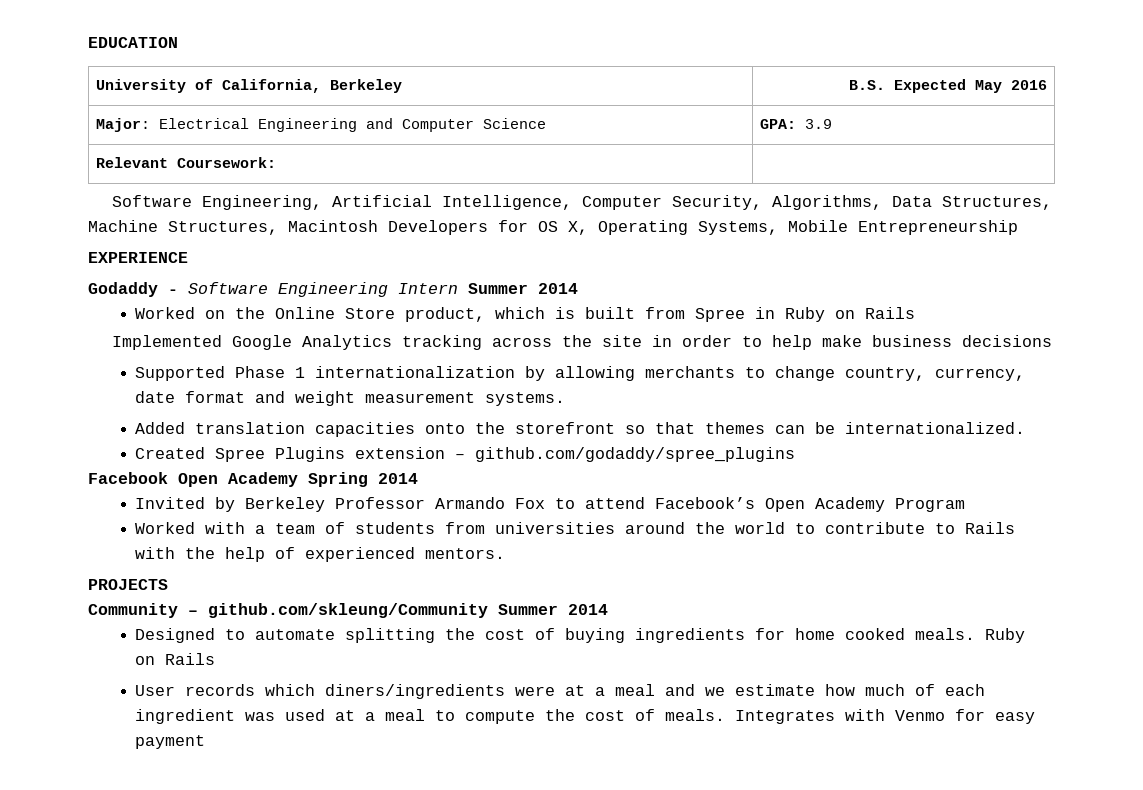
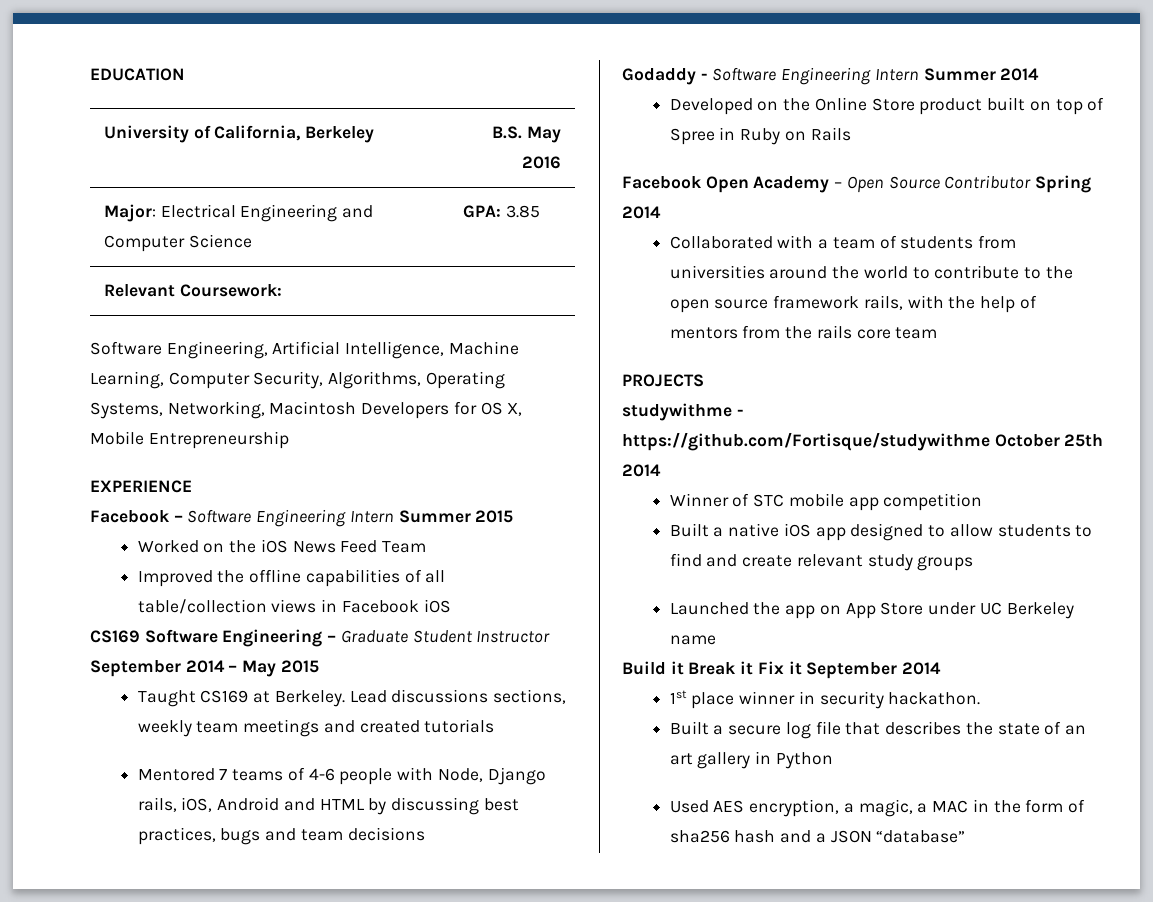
- University of California, Berkeley | B.S. Expected May 2016
+ University of California, Berkeley | B.S. May 2016
- Major: Electrical Engineering and Computer Science | GPA: 3.9
+ Major: Electrical Engineering and Computer Science | GPA: 3.85
- Software Engineering, Artificial Intelligence, Computer Security, Algorithms, Data Structures, Machine Structures, Macintosh Developers for OS X, Operating Systems, Mobile Entrepreneurship
+ Software Engineering, Artificial Intelligence, Machine Learning, Computer Security, Algorithms, Operating Systems, Networking, Macintosh Developers for OS X, Mobile Entrepreneurship
+ Facebook – Software Engineering Intern Summer 2015
+ Worked on the iOS News Feed Team
+ Improved the offline capabilities of all table/collection views in Facebook iOS
+ CS169 Software Engineering – Graduate Student Instructor September 2014 – May 2015
+ Taught CS169 at Berkeley. Lead discussions sections, weekly team meetings and created tutorials
+ Mentored 7 teams of 4-6 people with Node, Django rails, iOS, Android and HTML by discussing best practices, bugs and team decisions
- Worked on the Online Store product, which is built from Spree in Ruby on Rails
+ Developed on the Online Store product built on top of Spree in Ruby on Rails
- Implemented Google Analytics tracking across the site in order to help make business decisions
- Supported Phase 1 internationalization by allowing merchants to change country, currency, date format and weight measurement systems.
- Added translation capacities onto the storefront so that themes can be internationalized.
- Created Spree Plugins extension – github.com/godaddy/spree_plugins
- Facebook Open Academy Spring 2014
- Invited by Berkeley Professor Armando Fox to attend Facebook’s Open Academy Program
- Worked with a team of students from universities around the world to contribute to Rails with the help of experienced mentors.
+ Facebook Open Academy – Open Source Contributor Spring 2014
+ Collaborated with a team of students from universities around the world to contribute to the open source framework rails, with the help of mentors from the rails core team
  PROJECTS
- Community – github.com/skleung/Community Summer 2014
- Designed to automate splitting the cost of buying ingredients for home cooked meals. Ruby on Rails
- User records which diners/ingredients were at a meal and we estimate how much of each ingredient was used at a meal to compute the cost of meals. Integrates with Venmo for easy payment
+ studywithme - https://github.com/Fortisque/studywithme October 25th 2014
+ Winner of STC mobile app competition
+ Built a native iOS app designed to allow students to find and create relevant study groups
+ Launched the app on App Store under UC Berkeley name
+ Build it Break it Fix it September 2014
+ 1st place winner in security hackathon.
+ Built a secure log file that describes the state of an art gallery in Python
+ Used AES encryption, a magic, a MAC in the form of sha256 hash and a JSON “database”

